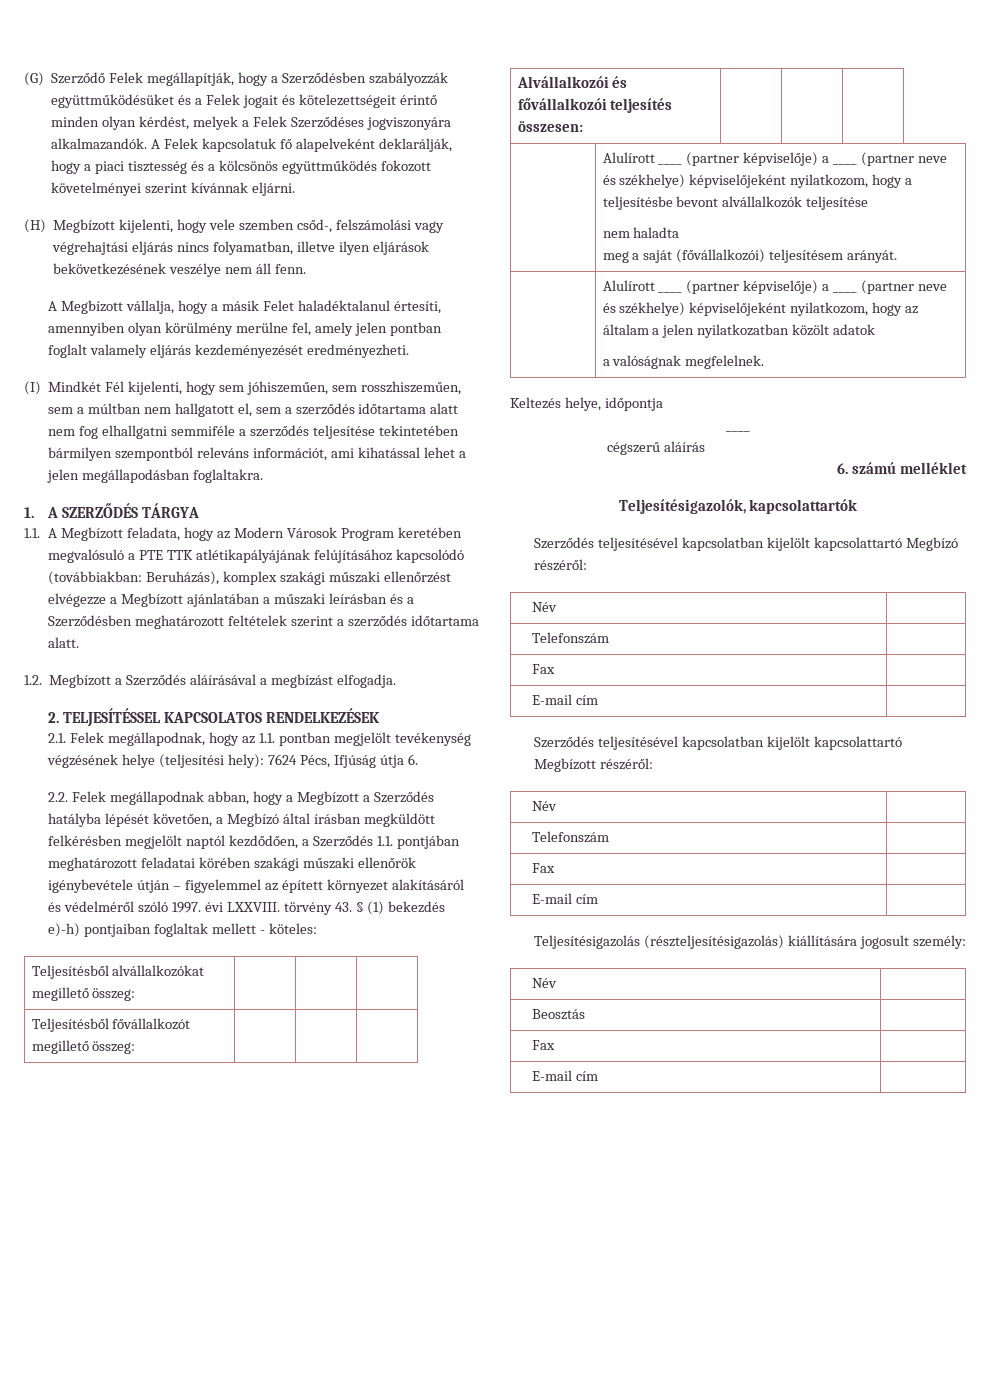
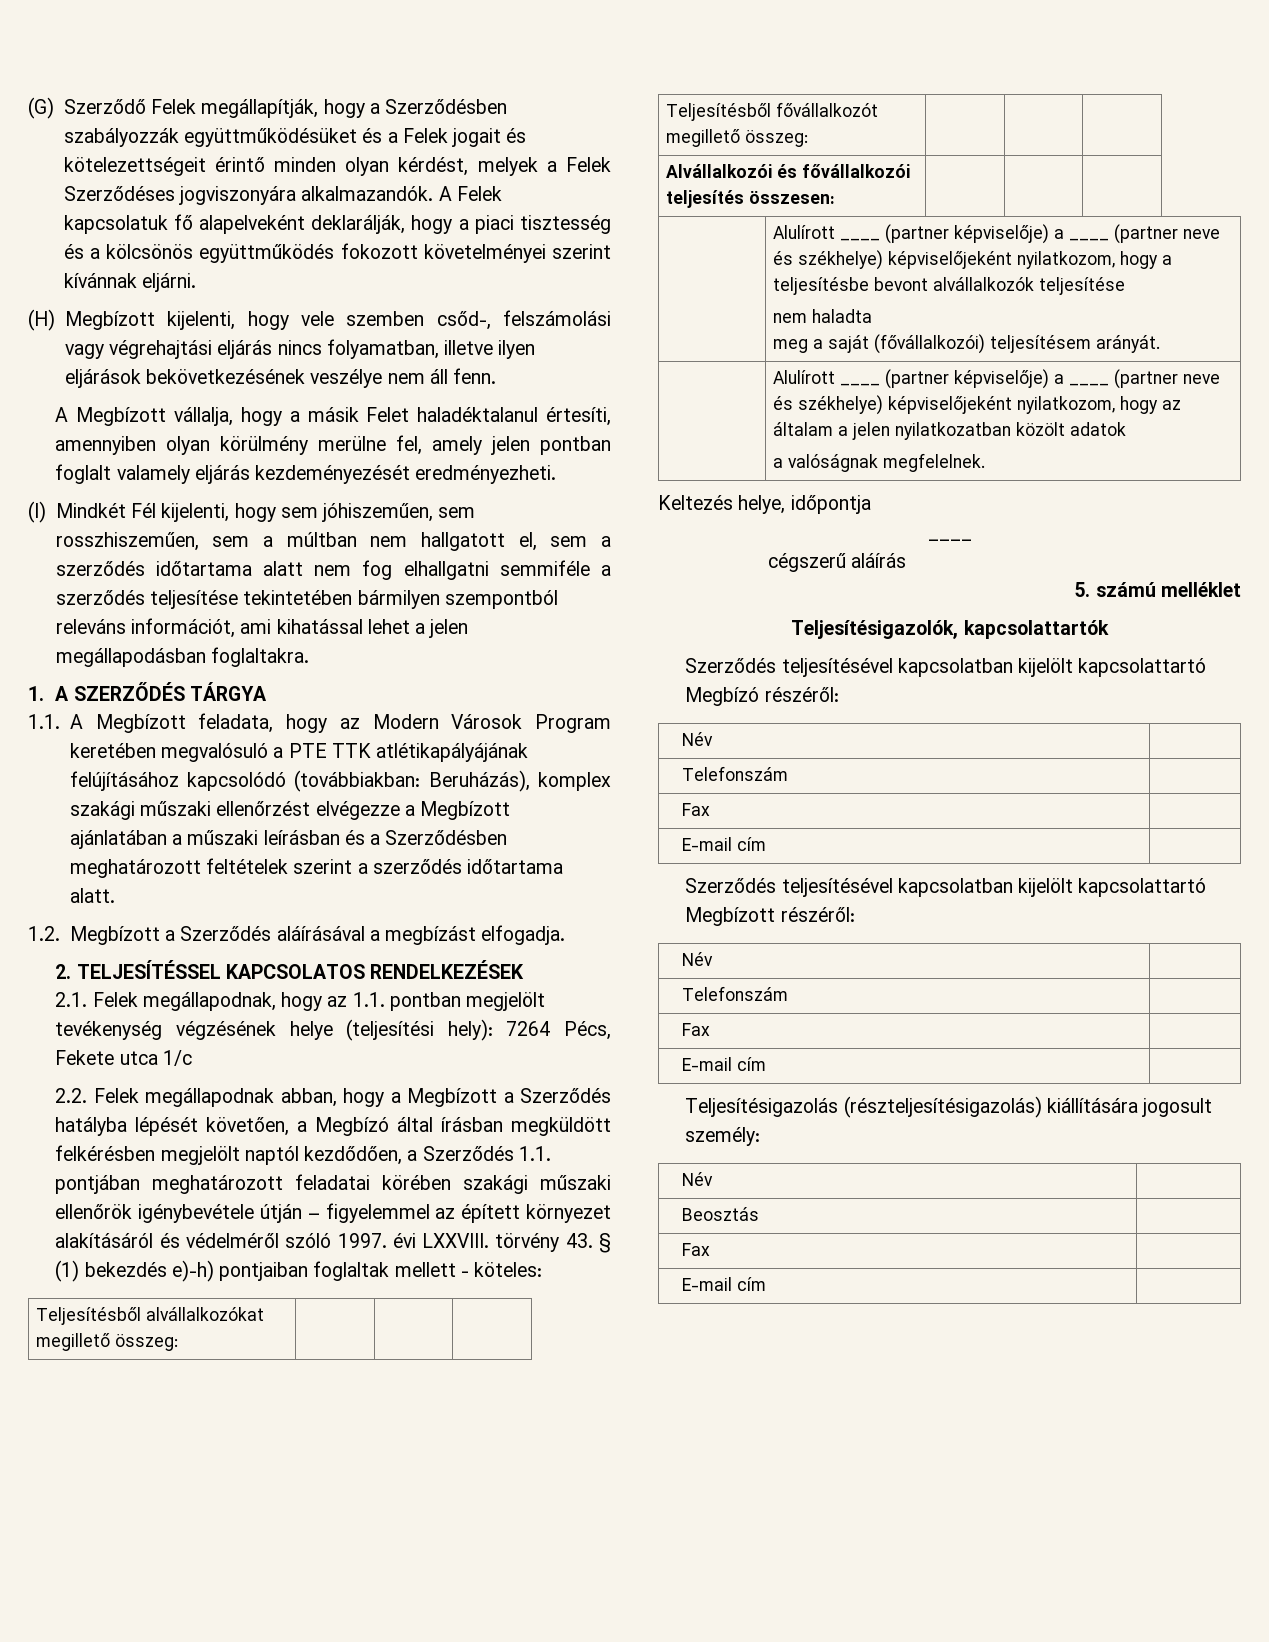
- 2.1. Felek megállapodnak, hogy az 1.1. pontban megjelölt tevékenység végzésének helye (teljesítési hely): 7624 Pécs, Ifjúság útja 6.
+ 2.1. Felek megállapodnak, hogy az 1.1. pontban megjelölt tevékenység végzésének helye (teljesítési hely): 7264 Pécs, Fekete utca 1/c
- 6. számú melléklet
+ 5. számú melléklet

